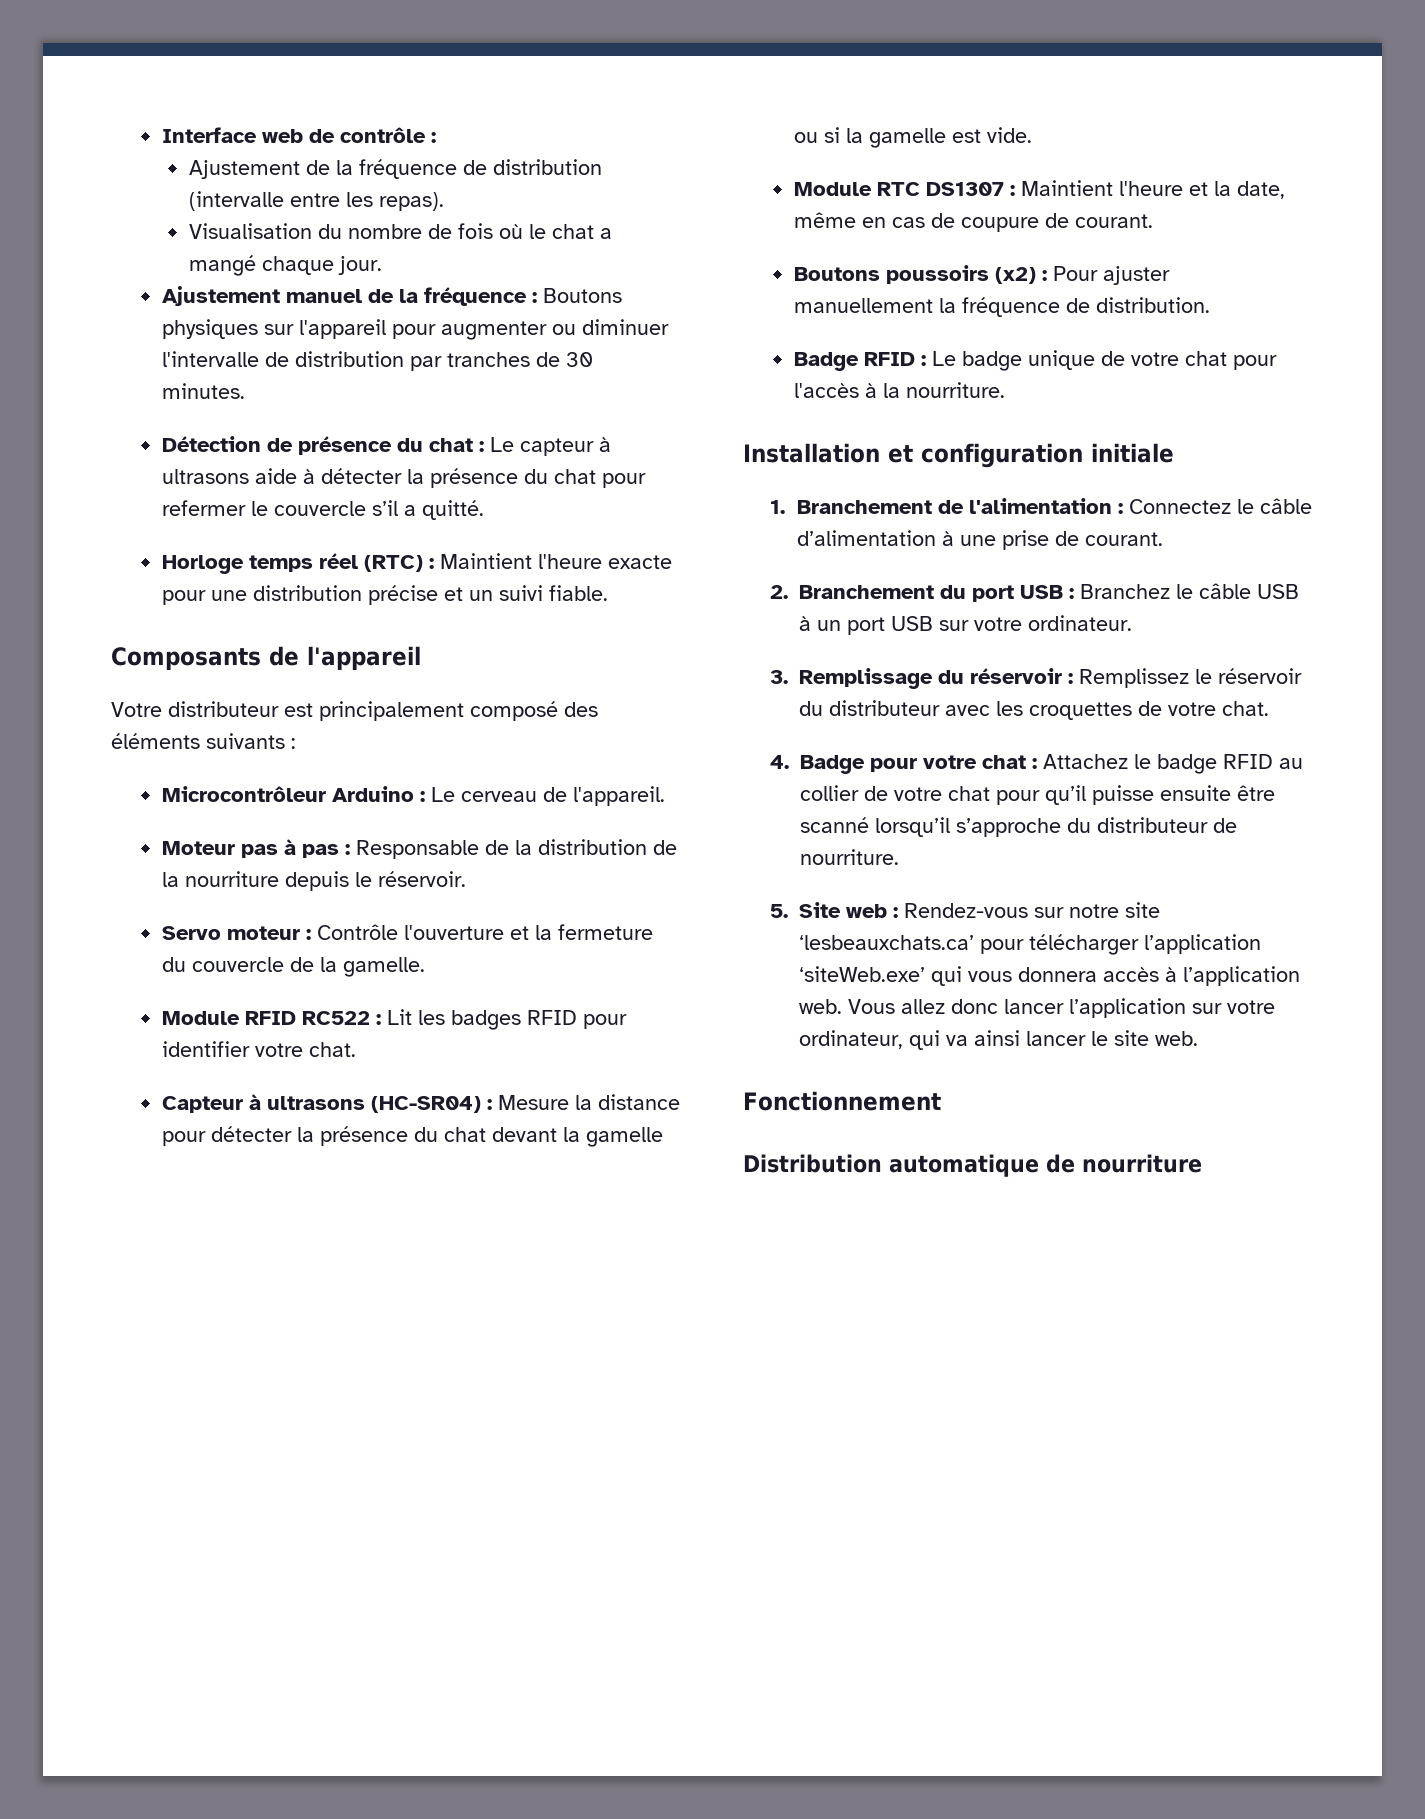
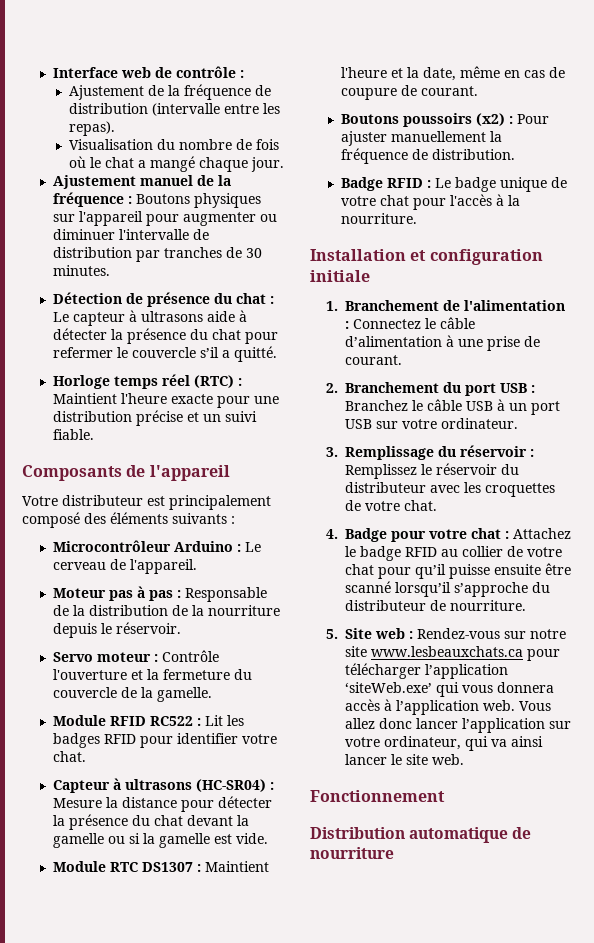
- 5. Site web : Rendez-vous sur notre site ‘lesbeauxchats.ca’ pour télécharger l’application ‘siteWeb.exe’ qui vous donnera accès à l’application web.
+ 5. Site web : Rendez-vous sur notre site www.lesbeauxchats.ca pour télécharger l’application ‘siteWeb.exe’ qui vous donnera accès à l’application web.

